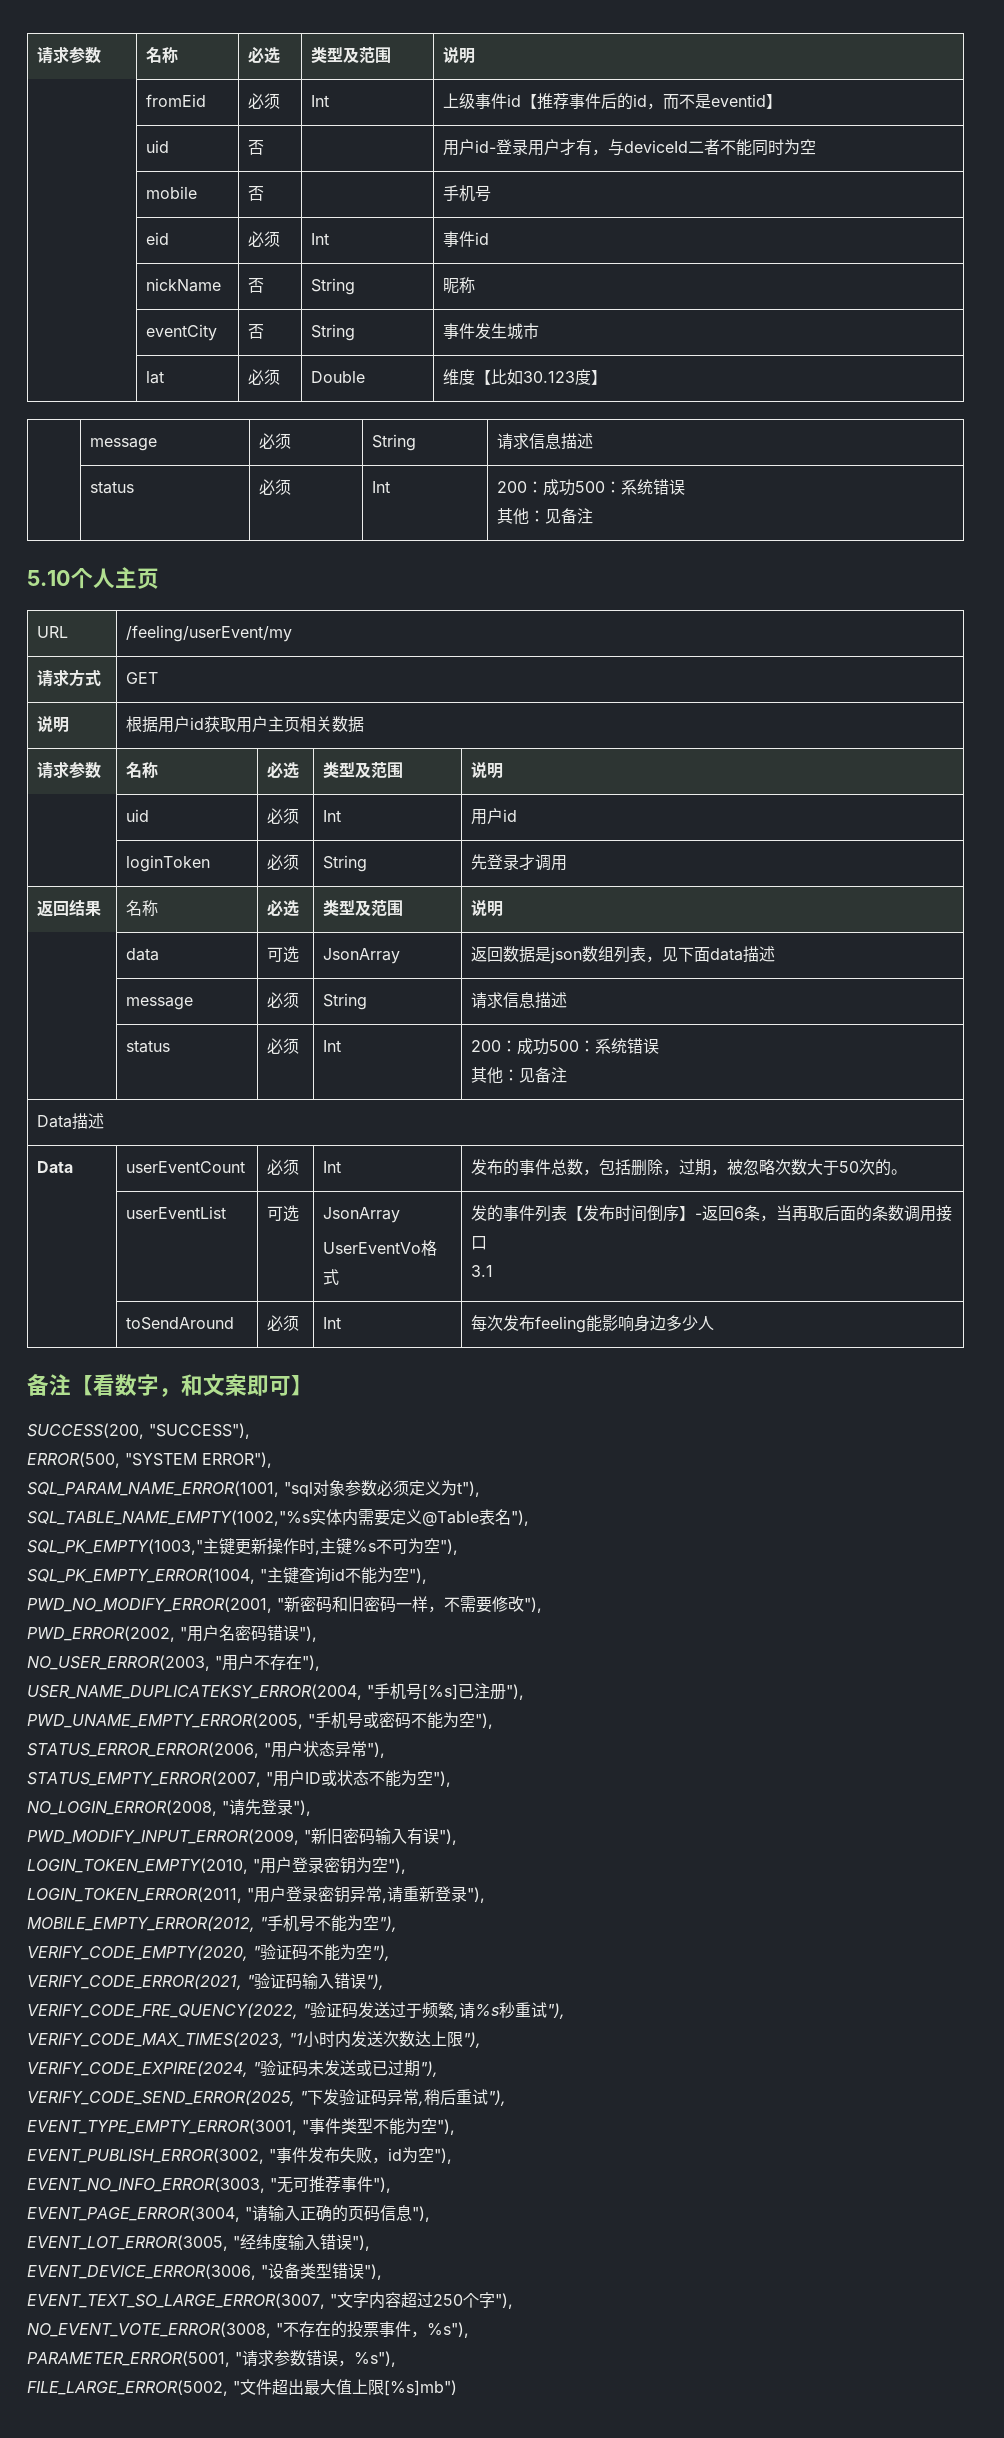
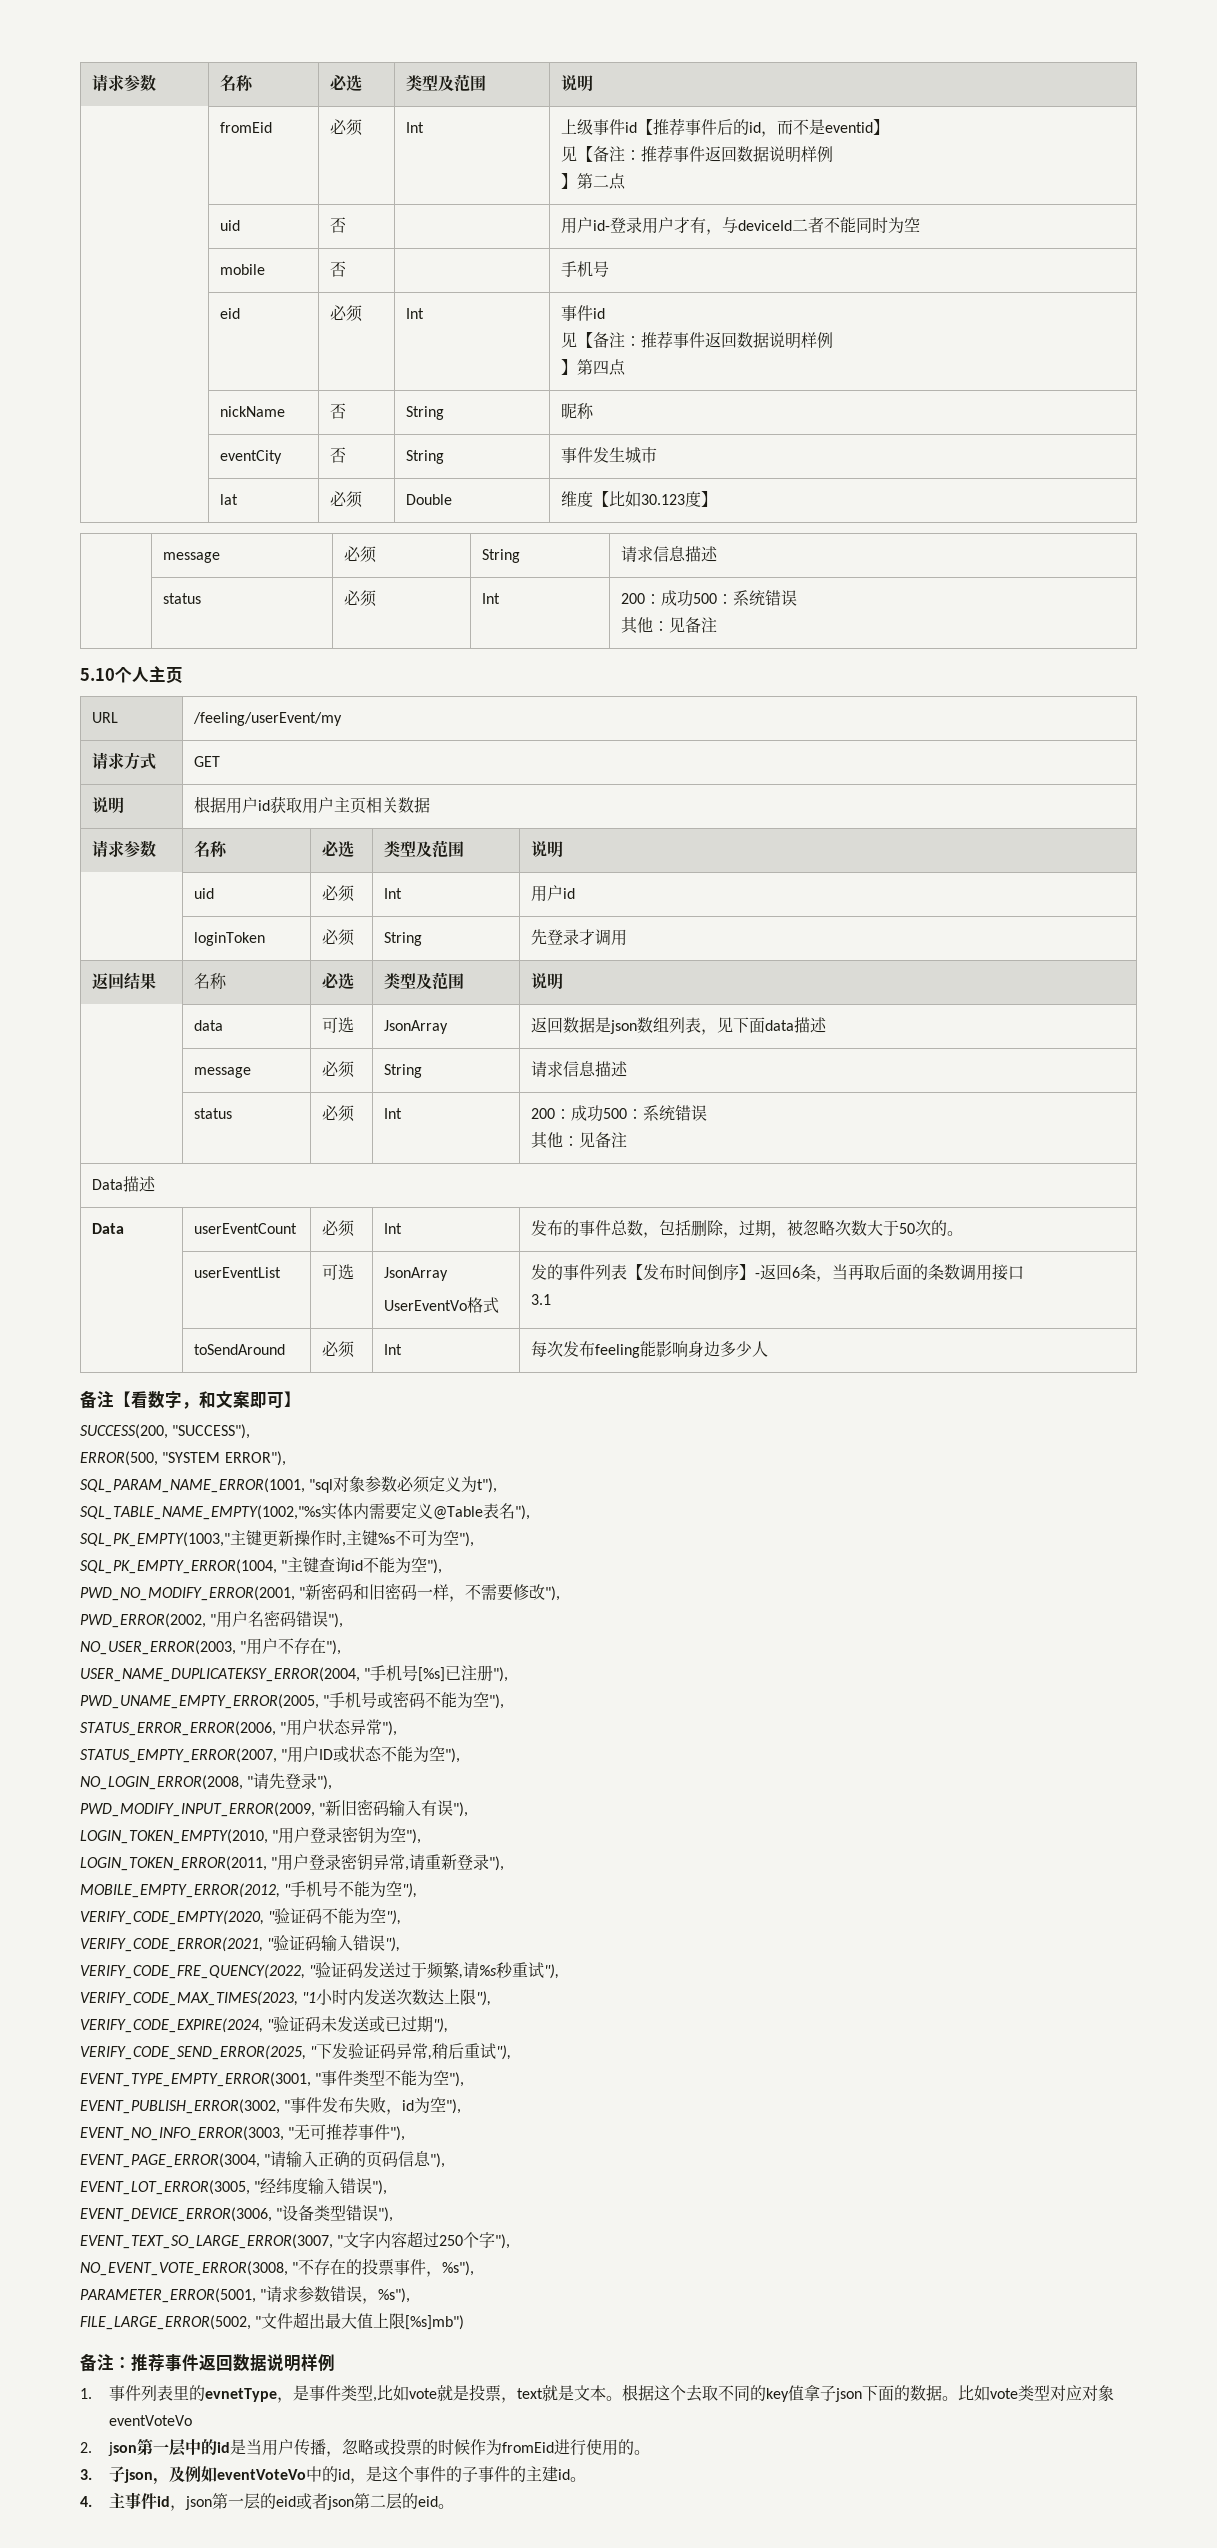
  | fromEid | 必须 | Int | 上级事件id【推荐事件后的id，而不是eventid】
+ 见【备注：推荐事件返回数据说明样例
+ 】第二点
  | eid | 必须 | Int | 事件id
+ 见【备注：推荐事件返回数据说明样例
+ 】第四点
  FILE_LARGE_ERROR(5002, "文件超出最大值上限[%s]mb")
+ 备注：推荐事件返回数据说明样例
+ 1.事件列表里的evnetType，是事件类型,比如vote就是投票，text就是文本。根据这个去取不同的key值拿子json下面的数据。比如vote类型对应对象eventVoteVo
+ 2. json第一层中的id是当用户传播，忽略或投票的时候作为fromEid进行使用的。
+ 3.子json，及例如eventVoteVo中的id，是这个事件的子事件的主建id。
+ 4.主事件id，json第一层的eid或者json第二层的eid。

